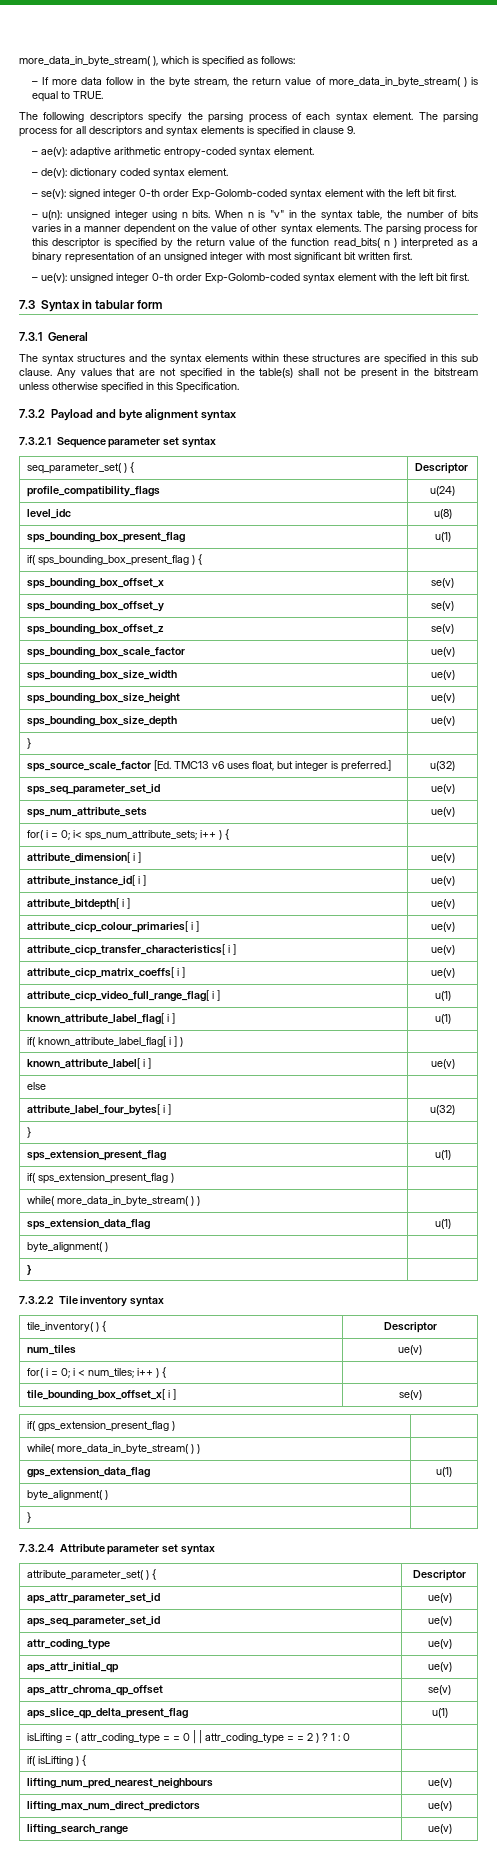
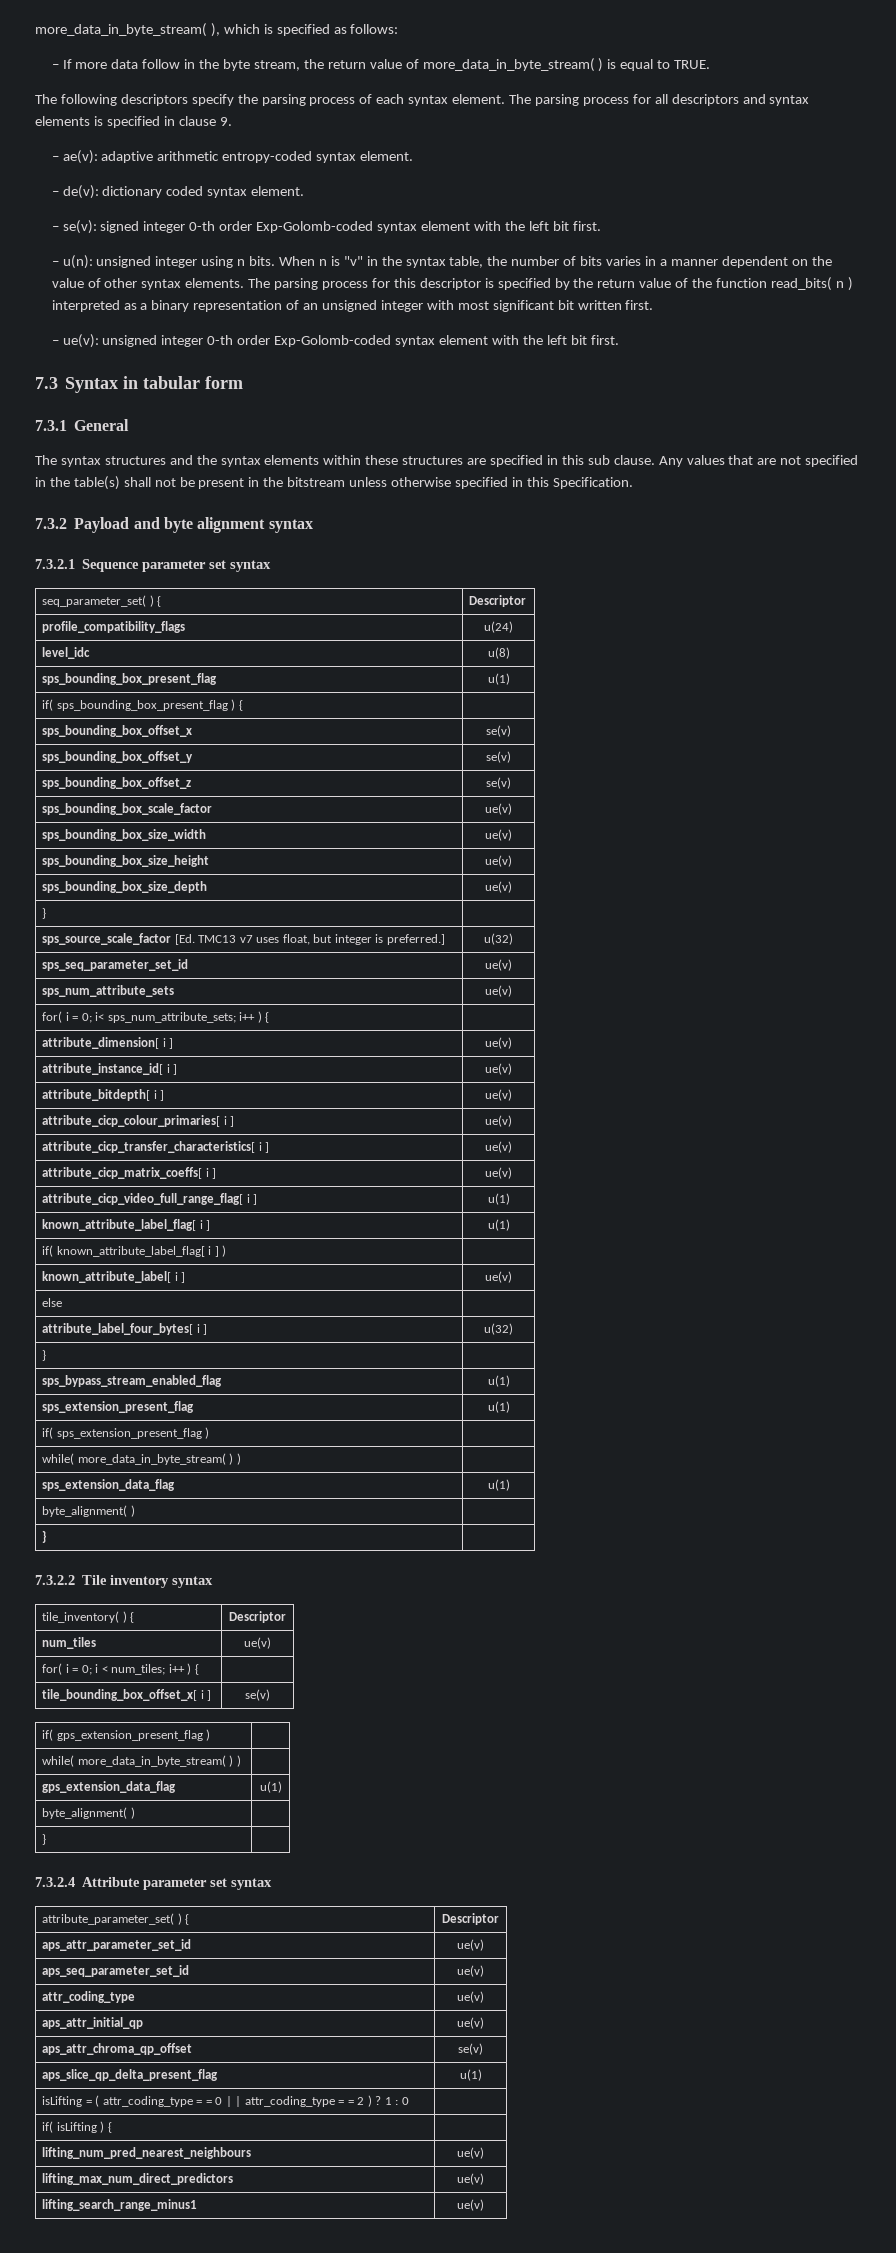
- sps_source_scale_factor [Ed. TMC13 v6 uses float, but integer is preferred.] | u(32)
+ sps_source_scale_factor [Ed. TMC13 v7 uses float, but integer is preferred.] | u(32)
+ sps_bypass_stream_enabled_flag | u(1)
- lifting_search_range | ue(v)
+ lifting_search_range_minus1 | ue(v)

